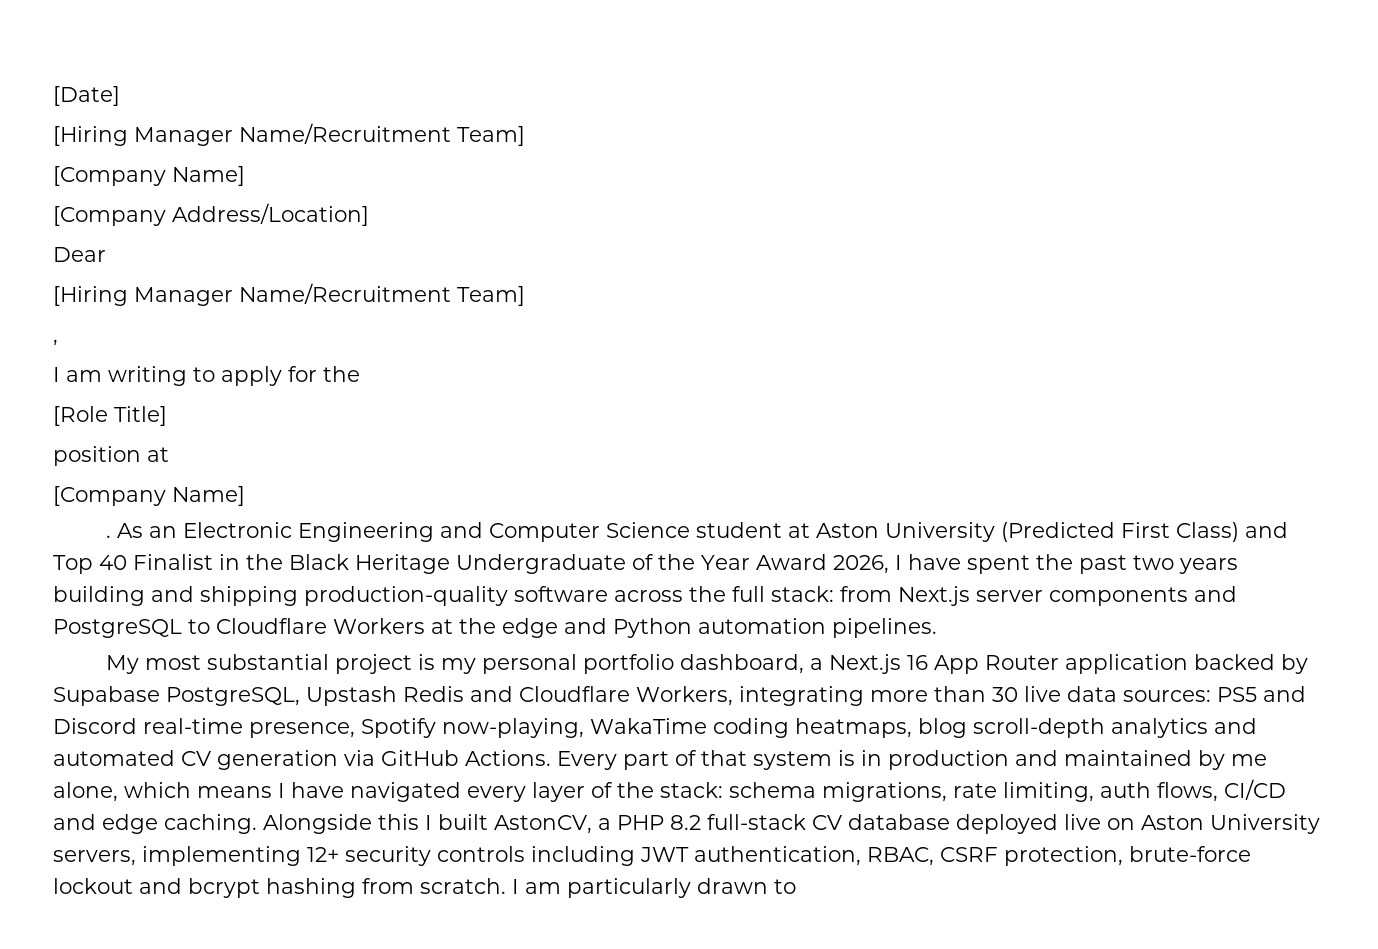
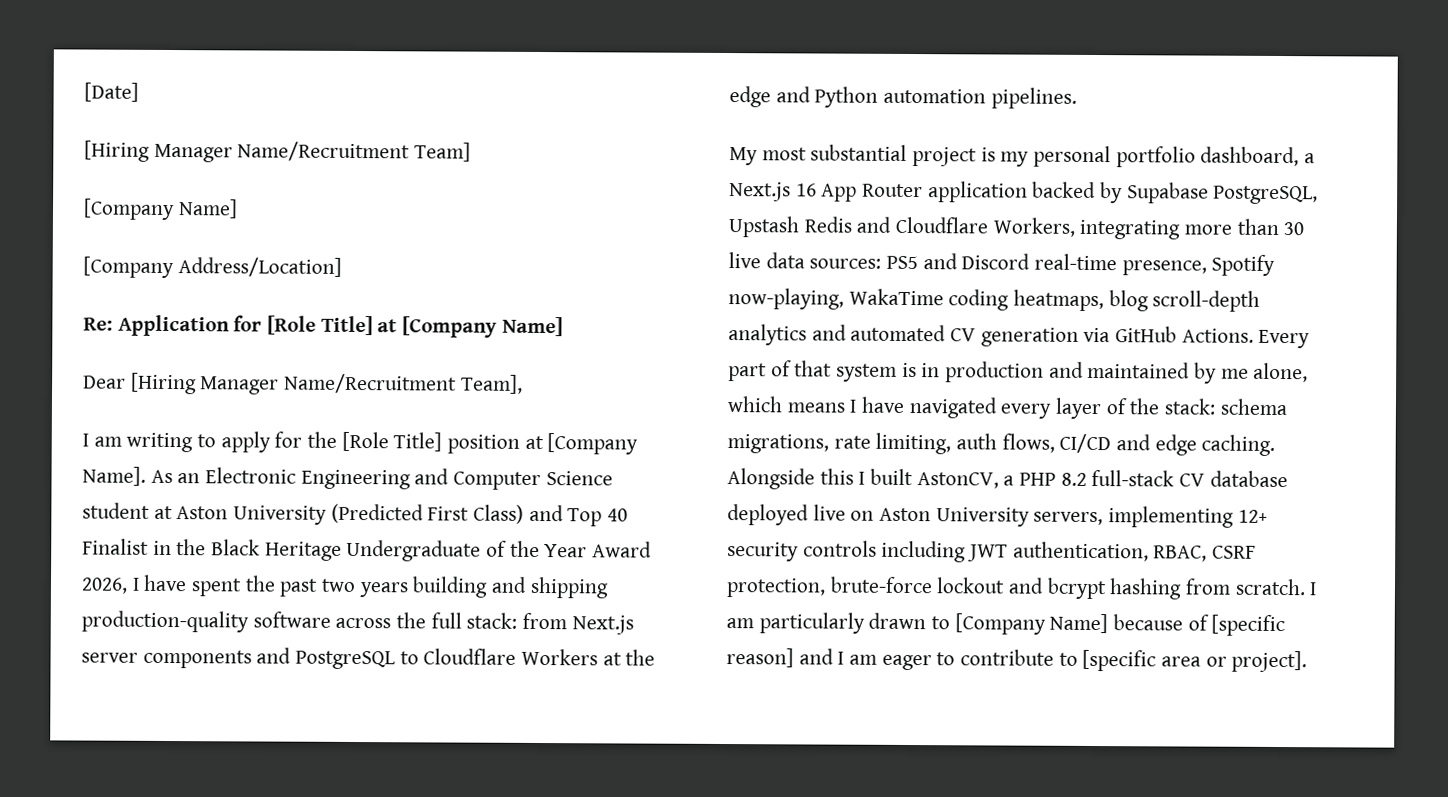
+ Re: Application for [Role Title] at [Company Name]
- Dear
- [Hiring Manager Name/Recruitment Team]
- ,
+ Dear [Hiring Manager Name/Recruitment Team],
- I am writing to apply for the
- [Role Title]
- position at
- [Company Name]
- .
+ I am writing to apply for the [Role Title] position at [Company Name].
- I am particularly drawn to
+ I am particularly drawn to [Company Name] because of [specific reason] and I am eager to contribute to [specific area or project].

